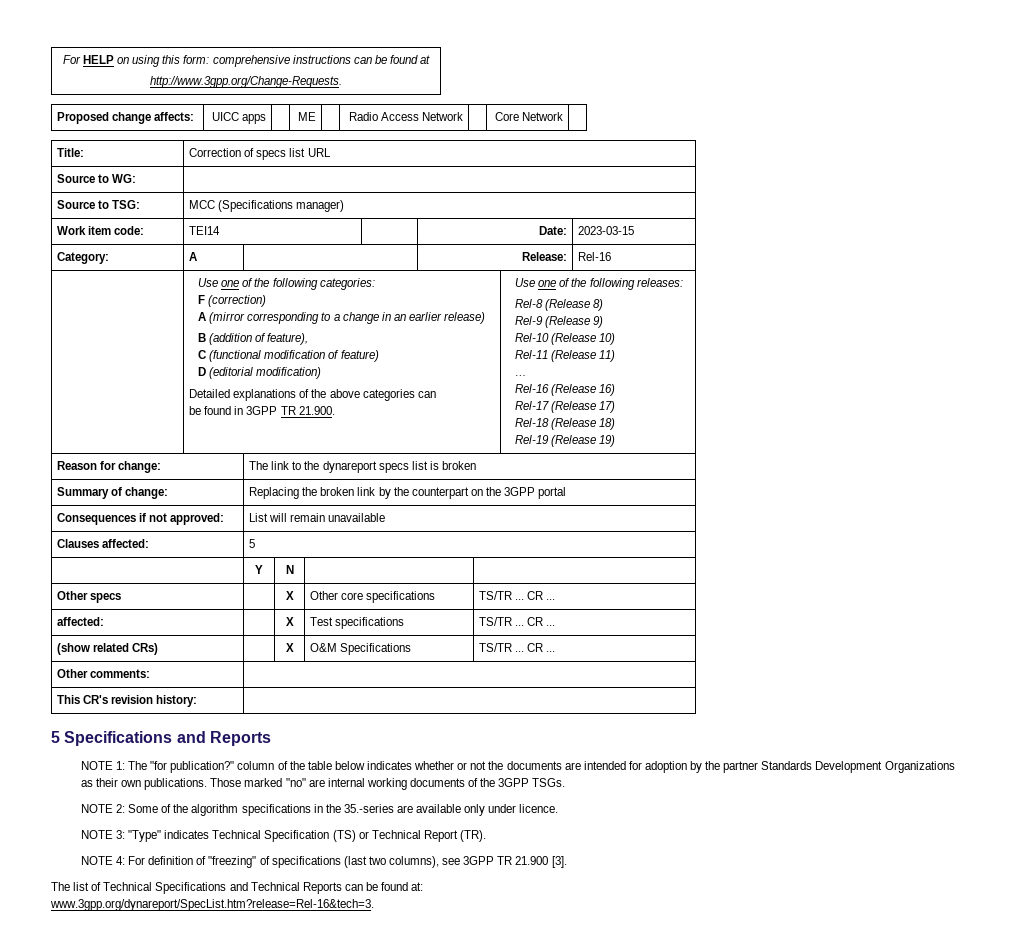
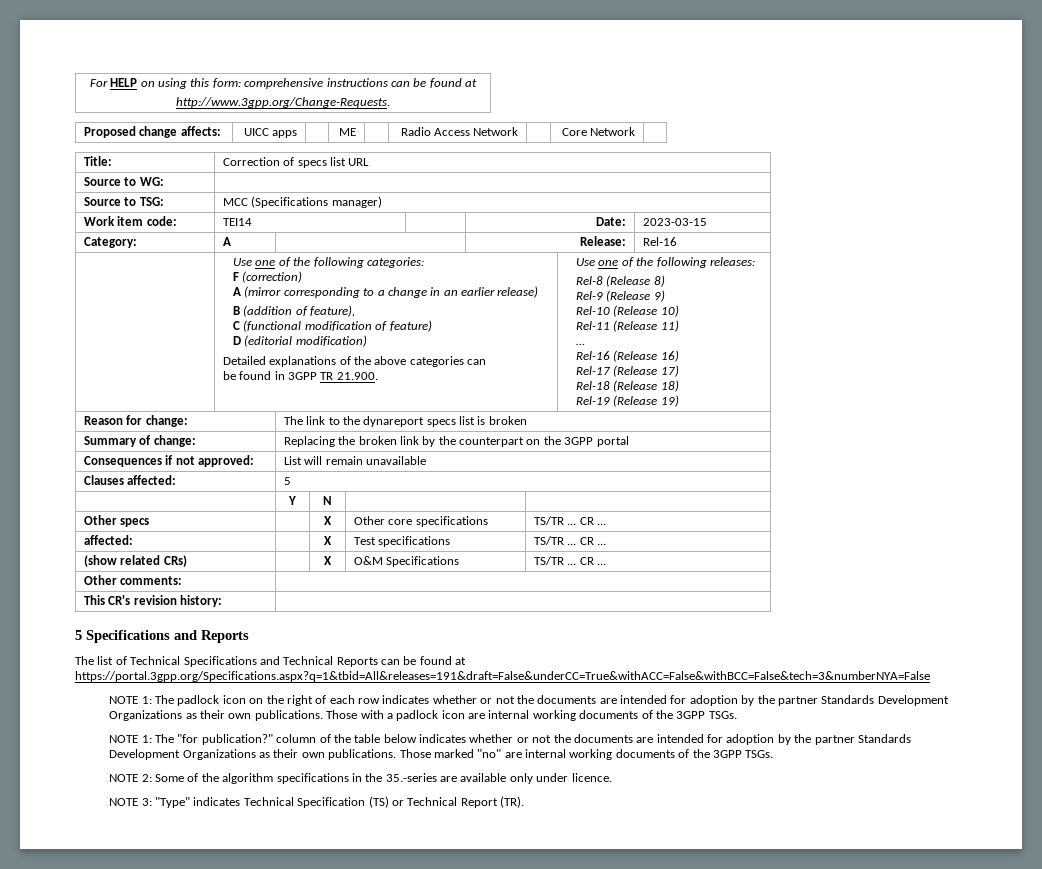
+ The list of Technical Specifications and Technical Reports can be found at https://portal.3gpp.org/Specifications.aspx?q=1&tbid=All&releases=191&draft=False&underCC=True&withACC=False&withBCC=False&tech=3&numberNYA=False
+ NOTE 1: The padlock icon on the right of each row indicates whether or not the documents are intended for adoption by the partner Standards Development Organizations as their own publications. Those with a padlock icon are internal working documents of the 3GPP TSGs.
- NOTE 4: For definition of "freezing" of specifications (last two columns), see 3GPP TR 21.900 [3].
- The list of Technical Specifications and Technical Reports can be found at:
- www.3gpp.org/dynareport/SpecList.htm?release=Rel-16&tech=3.

